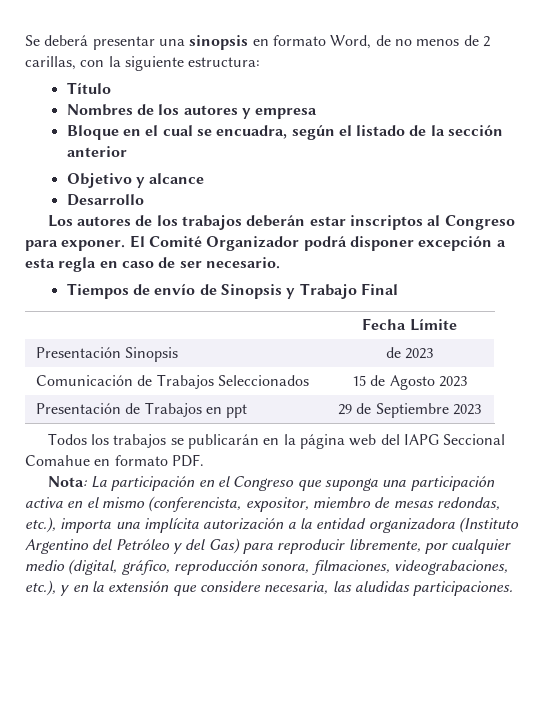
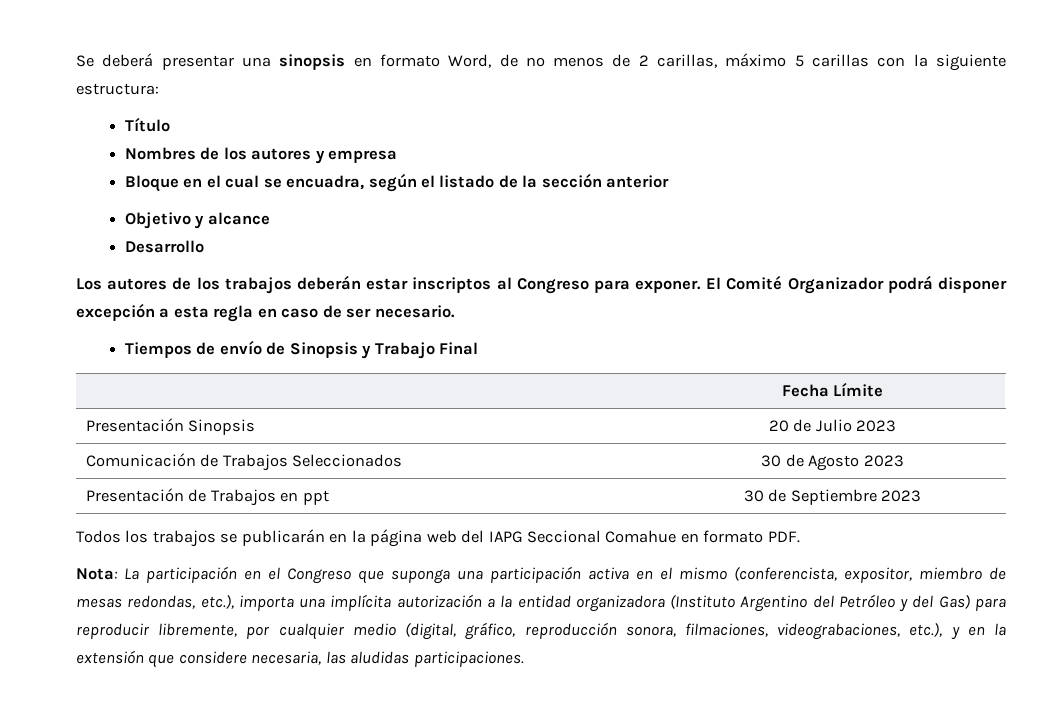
- Se deberá presentar una sinopsis en formato Word, de no menos de 2 carillas, con la siguiente estructura:
+ Se deberá presentar una sinopsis en formato Word, de no menos de 2 carillas, máximo 5 carillas con la siguiente estructura:
- Presentación Sinopsis | de 2023
+ Presentación Sinopsis | 20 de Julio 2023
- Comunicación de Trabajos Seleccionados | 15 de Agosto 2023
+ Comunicación de Trabajos Seleccionados | 30 de Agosto 2023
- Presentación de Trabajos en ppt | 29 de Septiembre 2023
+ Presentación de Trabajos en ppt | 30 de Septiembre 2023

